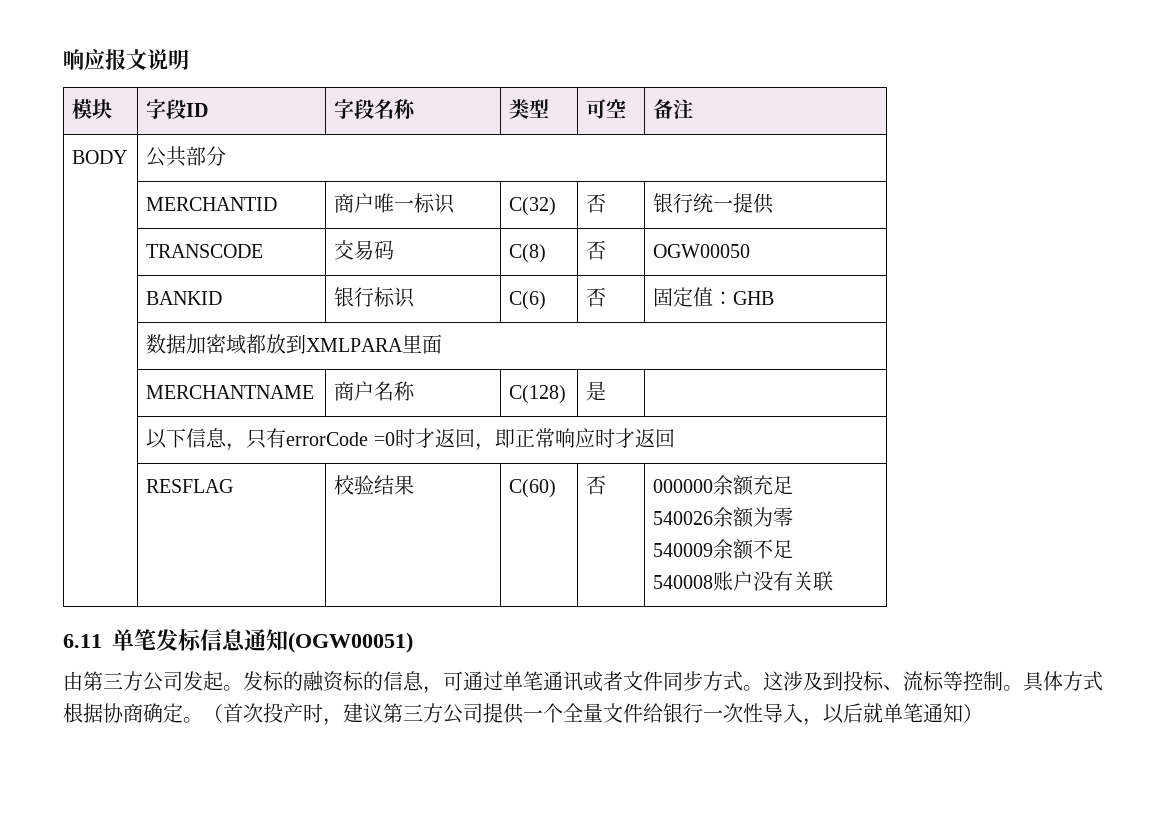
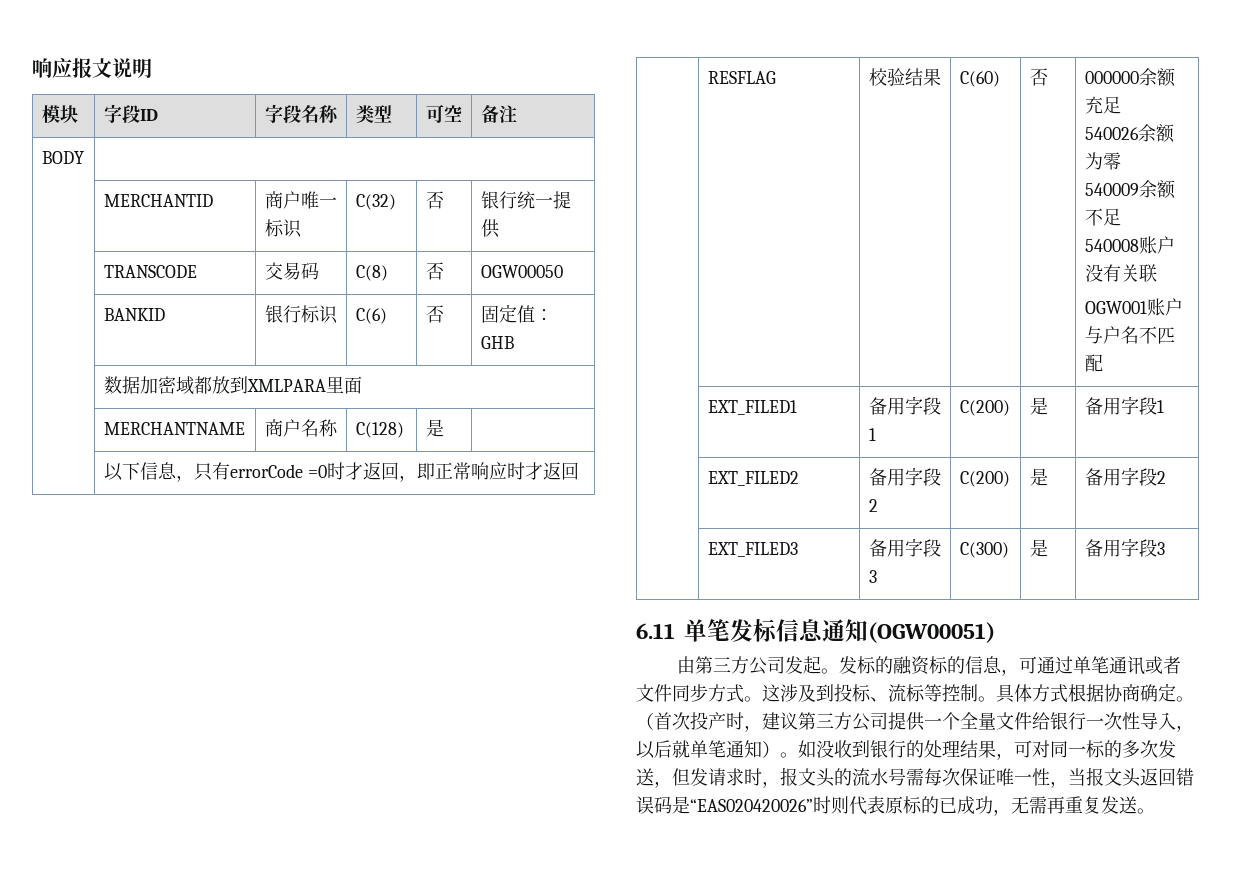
- BODY | 公共部分
+ BODY |
  | RESFLAG | 校验结果 | C(60) | 否 | 000000余额充足
  540026余额为零
  540009余额不足
  540008账户没有关联
+ OGW001账户与户名不匹配
+ | EXT_FILED1 | 备用字段1 | C(200) | 是 | 备用字段1
+ | EXT_FILED2 | 备用字段2 | C(200) | 是 | 备用字段2
+ | EXT_FILED3 | 备用字段3 | C(300) | 是 | 备用字段3
- （首次投产时，建议第三方公司提供一个全量文件给银行一次性导入，以后就单笔通知）
+ （首次投产时，建议第三方公司提供一个全量文件给银行一次性导入，以后就单笔通知）。如没收到银行的处理结果，可对同一标的多次发送，但发请求时，报文头的流水号需每次保证唯一性，当报文头返回错误码是“EAS020420026”时则代表原标的已成功，无需再重复发送。

